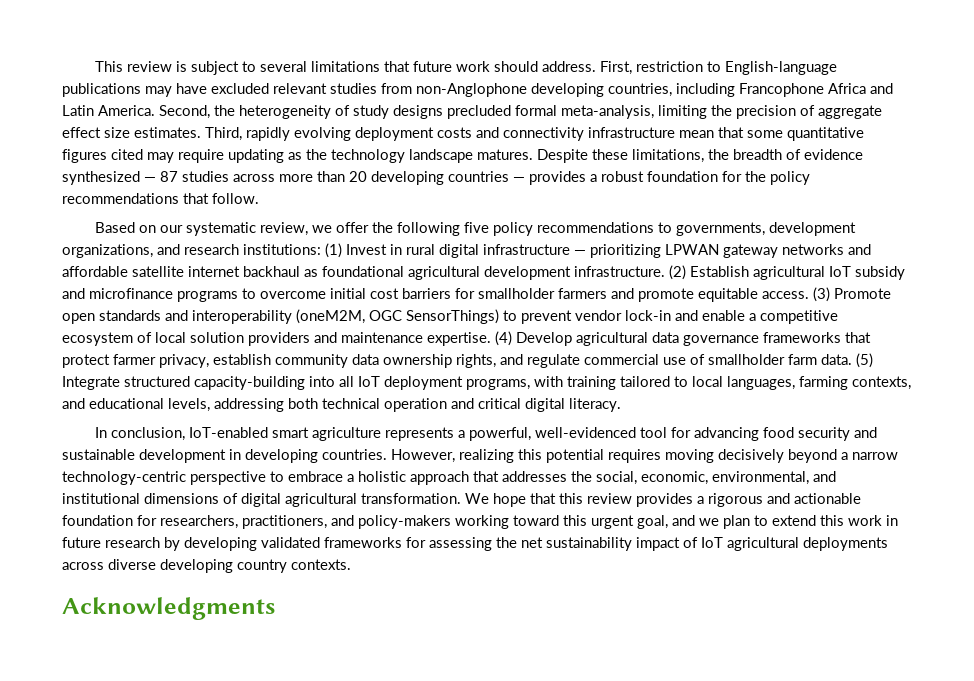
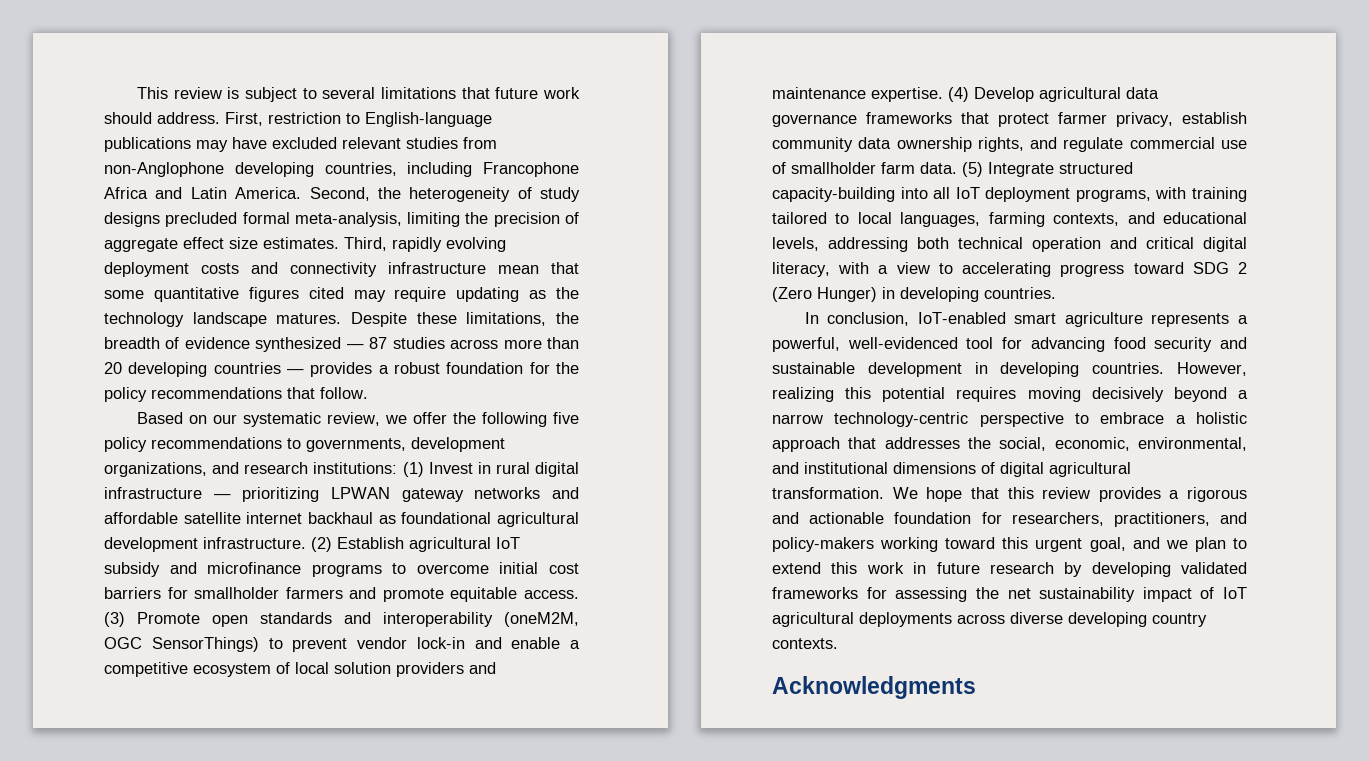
- (5) Integrate structured capacity-building into all IoT deployment programs, with training tailored to local languages, farming contexts, and educational levels, addressing both technical operation and critical digital literacy.
+ (5) Integrate structured capacity-building into all IoT deployment programs, with training tailored to local languages, farming contexts, and educational levels, addressing both technical operation and critical digital literacy, with a view to accelerating progress toward SDG 2 (Zero Hunger) in developing countries.

